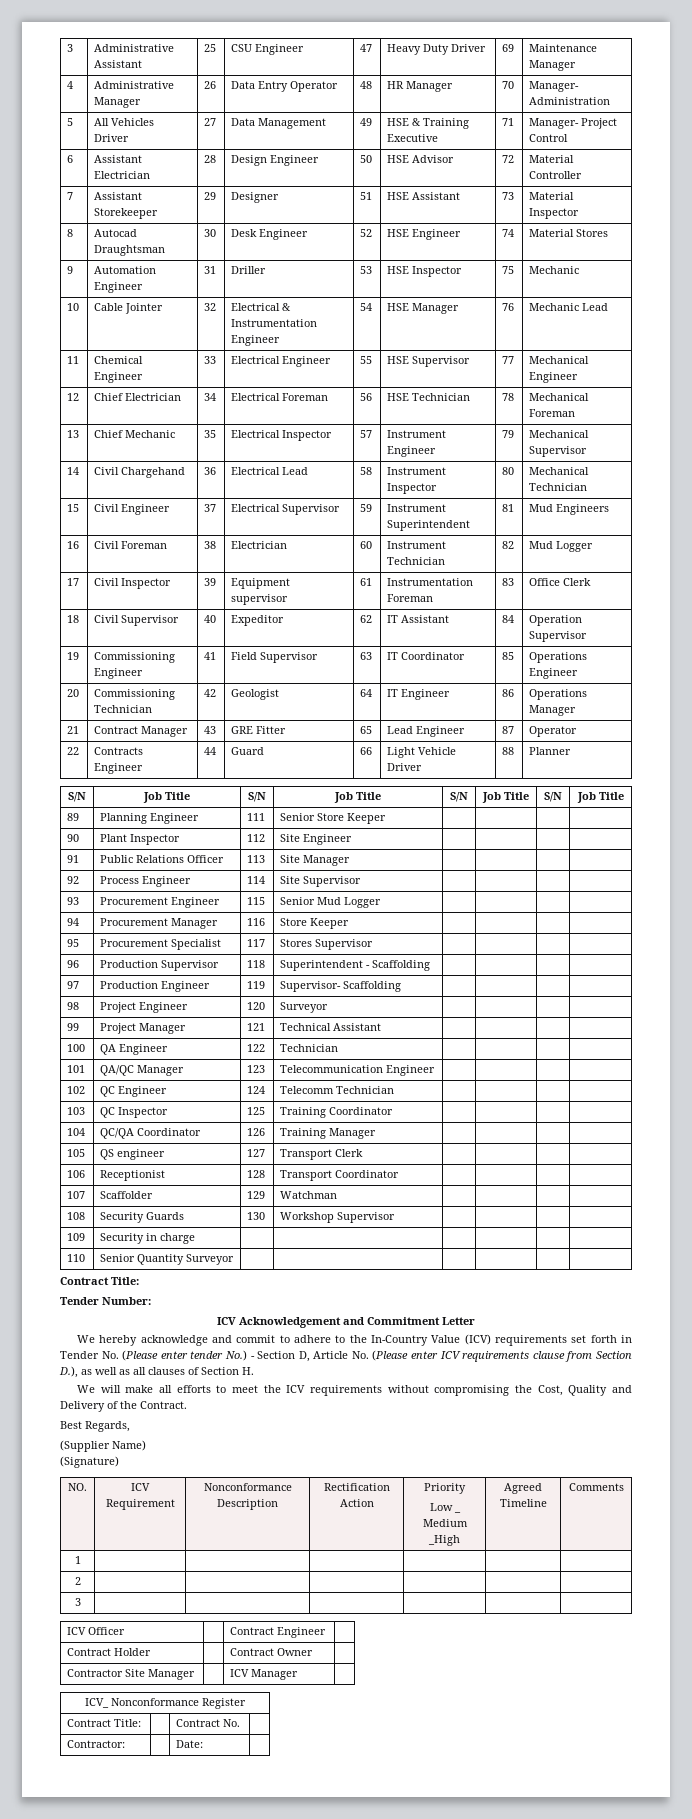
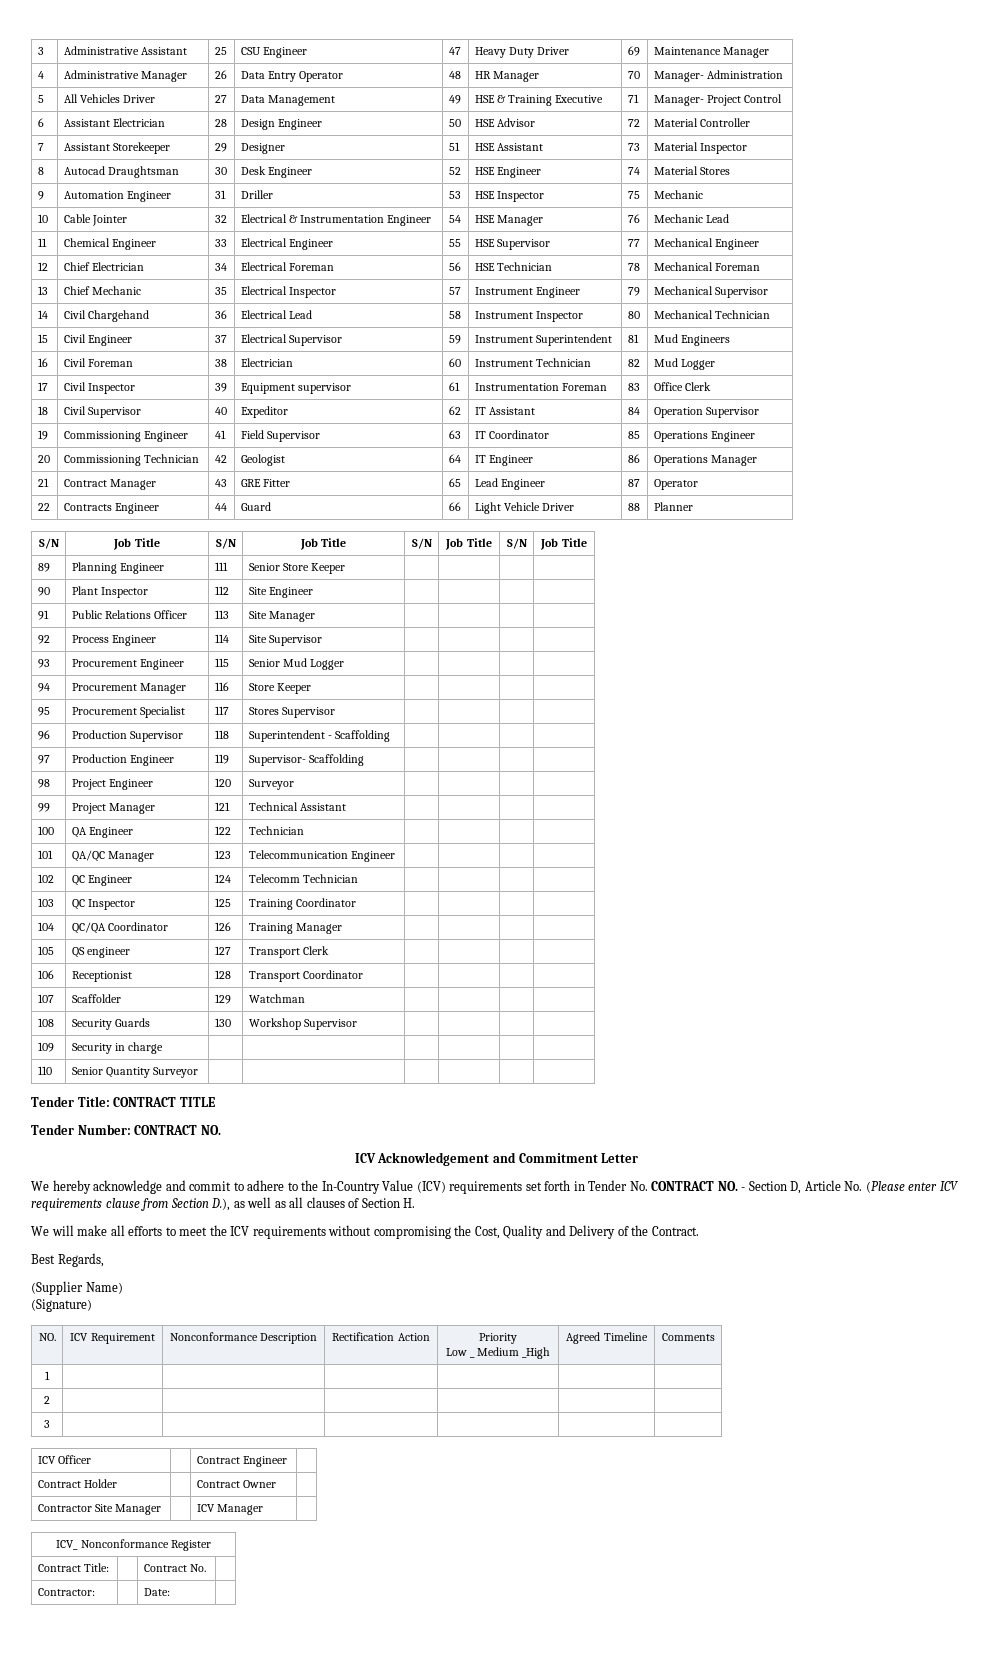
  110 | Senior Quantity Surveyor | | | | | |
- Contract Title:
+ Tender Title: CONTRACT TITLE
- Tender Number:
+ Tender Number: CONTRACT NO.
- We hereby acknowledge and commit to adhere to the In-Country Value (ICV) requirements set forth in Tender No. (Please enter tender No.) - Section D, Article No. (Please enter ICV requirements clause from Section D.), as well as all clauses of Section H.
+ We hereby acknowledge and commit to adhere to the In-Country Value (ICV) requirements set forth in Tender No. CONTRACT NO. - Section D, Article No. (Please enter ICV requirements clause from Section D.), as well as all clauses of Section H.

